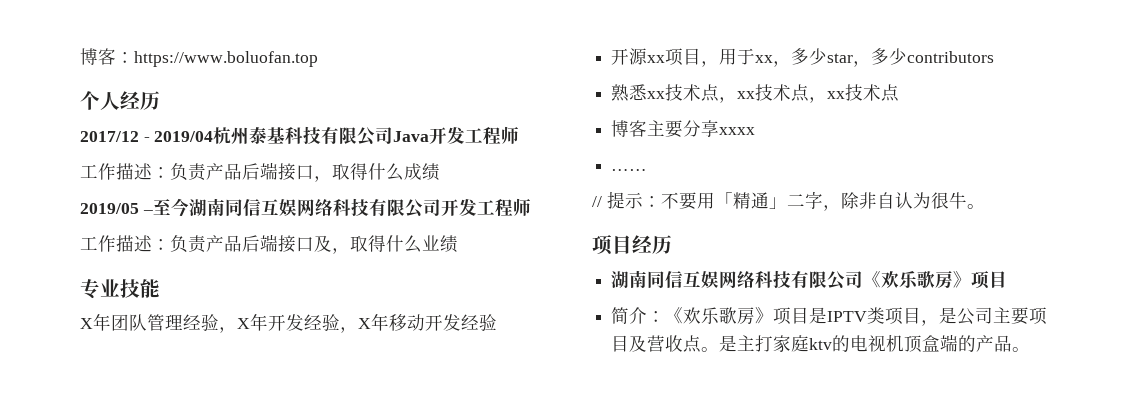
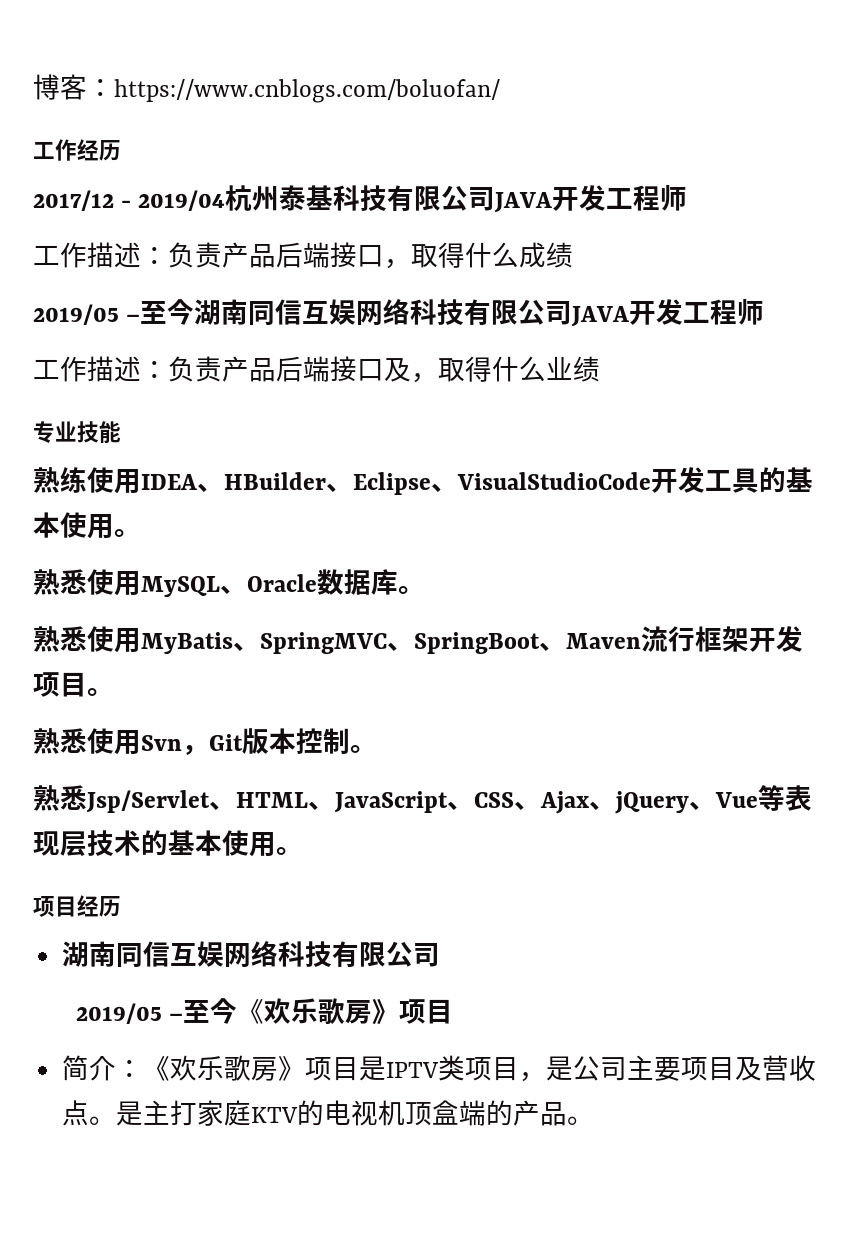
- 博客：https://www.boluofan.top
- 个人经历
+ 博客：https://www.cnblogs.com/boluofan/
+ 工作经历
- 2017/12 - 2019/04杭州泰基科技有限公司Java开发工程师
+ 2017/12 - 2019/04杭州泰基科技有限公司JAVA开发工程师
- 2019/05 –至今湖南同信互娱网络科技有限公司开发工程师
+ 2019/05 –至今湖南同信互娱网络科技有限公司JAVA开发工程师
- X年团队管理经验，X年开发经验，X年移动开发经验
- 开源xx项目，用于xx，多少star，多少contributors
- 熟悉xx技术点，xx技术点，xx技术点
- 博客主要分享xxxx
- ……
- // 提示：不要用「精通」二字，除非自认为很牛。
+ 熟练使用IDEA、HBuilder、Eclipse、VisualStudioCode开发工具的基本使用。
+ 熟悉使用MySQL、Oracle数据库。
+ 熟悉使用MyBatis、SpringMVC、SpringBoot、Maven流行框架开发项目。
+ 熟悉使用Svn，Git版本控制。
+ 熟悉Jsp/Servlet、HTML、JavaScript、CSS、Ajax、jQuery、Vue等表现层技术的基本使用。
  项目经历
- 湖南同信互娱网络科技有限公司《欢乐歌房》项目
+ 湖南同信互娱网络科技有限公司
+ 2019/05 –至今《欢乐歌房》项目
- 是主打家庭ktv的电视机顶盒端的产品。
+ 是主打家庭KTV的电视机顶盒端的产品。

